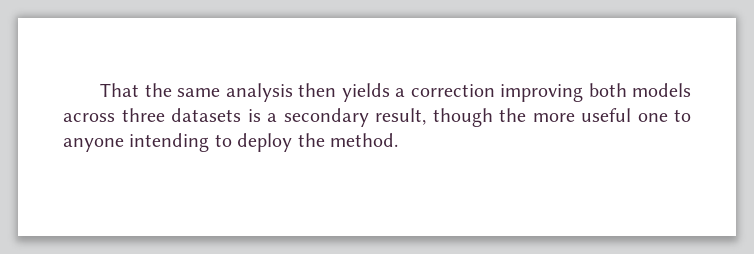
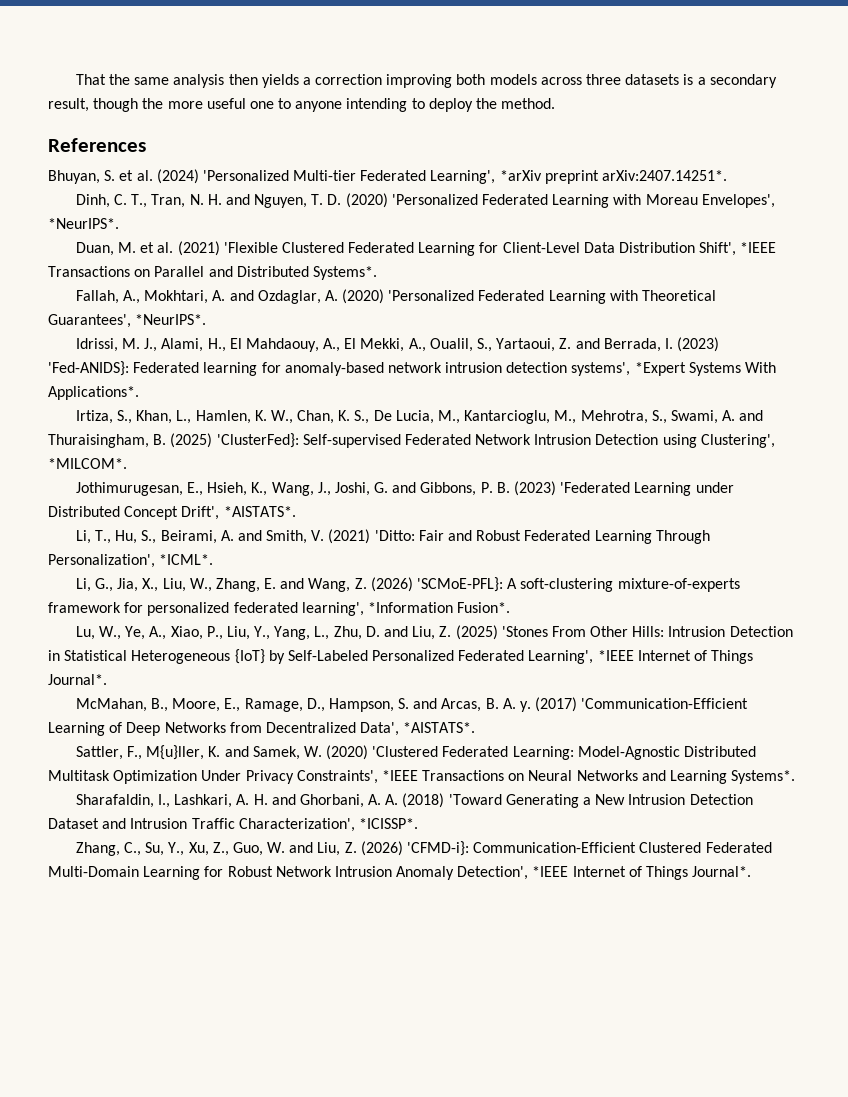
+ References
+ Bhuyan, S. et al. (2024) 'Personalized Multi-tier Federated Learning', *arXiv preprint arXiv:2407.14251*.
+ Dinh, C. T., Tran, N. H. and Nguyen, T. D. (2020) 'Personalized Federated Learning with Moreau Envelopes', *NeurIPS*.
+ Duan, M. et al. (2021) 'Flexible Clustered Federated Learning for Client-Level Data Distribution Shift', *IEEE Transactions on Parallel and Distributed Systems*.
+ Fallah, A., Mokhtari, A. and Ozdaglar, A. (2020) 'Personalized Federated Learning with Theoretical Guarantees', *NeurIPS*.
+ Idrissi, M. J., Alami, H., El Mahdaouy, A., El Mekki, A., Oualil, S., Yartaoui, Z. and Berrada, I. (2023) 'Fed-ANIDS}: Federated learning for anomaly-based network intrusion detection systems', *Expert Systems With Applications*.
+ Irtiza, S., Khan, L., Hamlen, K. W., Chan, K. S., De Lucia, M., Kantarcioglu, M., Mehrotra, S., Swami, A. and Thuraisingham, B. (2025) 'ClusterFed}: Self-supervised Federated Network Intrusion Detection using Clustering', *MILCOM*.
+ Jothimurugesan, E., Hsieh, K., Wang, J., Joshi, G. and Gibbons, P. B. (2023) 'Federated Learning under Distributed Concept Drift', *AISTATS*.
+ Li, T., Hu, S., Beirami, A. and Smith, V. (2021) 'Ditto: Fair and Robust Federated Learning Through Personalization', *ICML*.
+ Li, G., Jia, X., Liu, W., Zhang, E. and Wang, Z. (2026) 'SCMoE-PFL}: A soft-clustering mixture-of-experts framework for personalized federated learning', *Information Fusion*.
+ Lu, W., Ye, A., Xiao, P., Liu, Y., Yang, L., Zhu, D. and Liu, Z. (2025) 'Stones From Other Hills: Intrusion Detection in Statistical Heterogeneous {IoT} by Self-Labeled Personalized Federated Learning', *IEEE Internet of Things Journal*.
+ McMahan, B., Moore, E., Ramage, D., Hampson, S. and Arcas, B. A. y. (2017) 'Communication-Efficient Learning of Deep Networks from Decentralized Data', *AISTATS*.
+ Sattler, F., M{u}ller, K. and Samek, W. (2020) 'Clustered Federated Learning: Model-Agnostic Distributed Multitask Optimization Under Privacy Constraints', *IEEE Transactions on Neural Networks and Learning Systems*.
+ Sharafaldin, I., Lashkari, A. H. and Ghorbani, A. A. (2018) 'Toward Generating a New Intrusion Detection Dataset and Intrusion Traffic Characterization', *ICISSP*.
+ Zhang, C., Su, Y., Xu, Z., Guo, W. and Liu, Z. (2026) 'CFMD-i}: Communication-Efficient Clustered Federated Multi-Domain Learning for Robust Network Intrusion Anomaly Detection', *IEEE Internet of Things Journal*.

